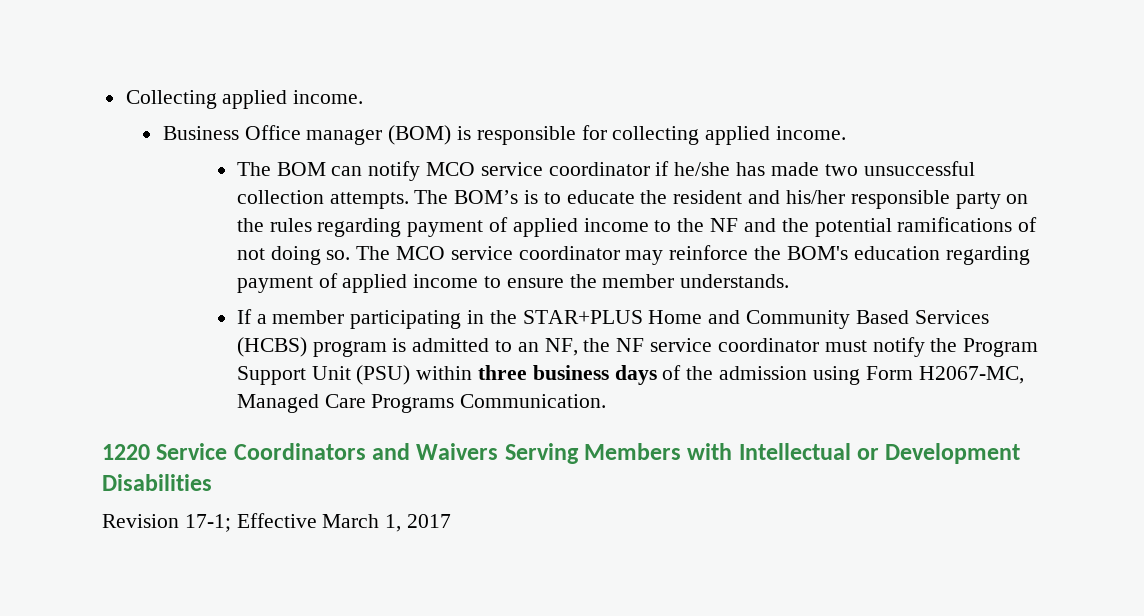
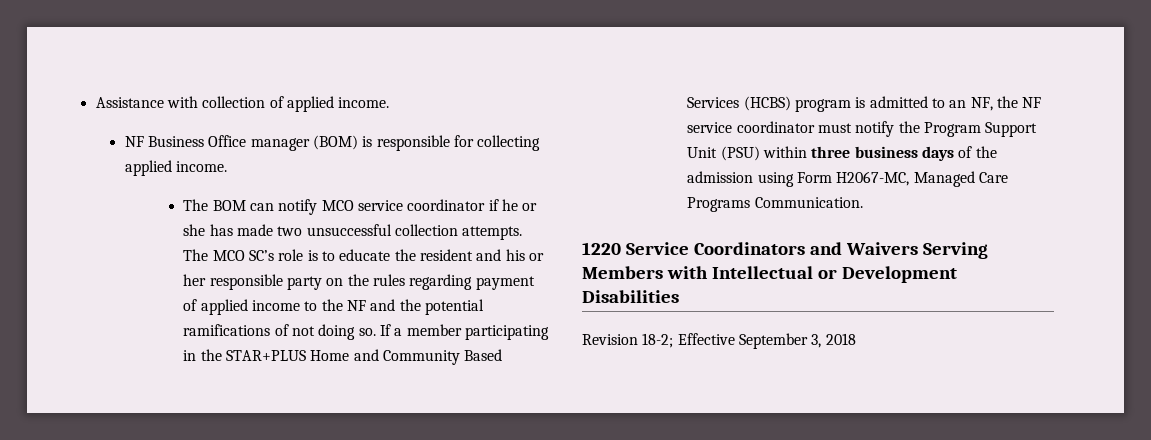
- Collecting applied income.
- Business Office manager (BOM) is responsible for collecting applied income.
+ Assistance with collection of applied income.
+ NF Business Office manager (BOM) is responsible for collecting applied income.
- The BOM can notify MCO service coordinator if he/she has made two unsuccessful collection attempts.
+ The BOM can notify MCO service coordinator if he or she has made two unsuccessful collection attempts.
- The BOM’s is to educate the resident and his/her responsible party on the rules regarding payment of applied income to the NF and the potential ramifications of not doing so. The MCO service coordinator may reinforce the BOM's education regarding payment of applied income to ensure the member understands.
- If a member participating in the STAR+PLUS Home and Community Based Services (HCBS) program is admitted to an NF, the NF service coordinator must notify the Program Support Unit (PSU) within three business days of the admission using Form H2067-MC, Managed Care Programs Communication.
+ The MCO SC’s role is to educate the resident and his or her responsible party on the rules regarding payment of applied income to the NF and the potential ramifications of not doing so. If a member participating in the STAR+PLUS Home and Community Based Services (HCBS) program is admitted to an NF, the NF service coordinator must notify the Program Support Unit (PSU) within three business days of the admission using Form H2067-MC, Managed Care Programs Communication.
- Revision 17-1; Effective March 1, 2017
+ Revision 18-2; Effective September 3, 2018

